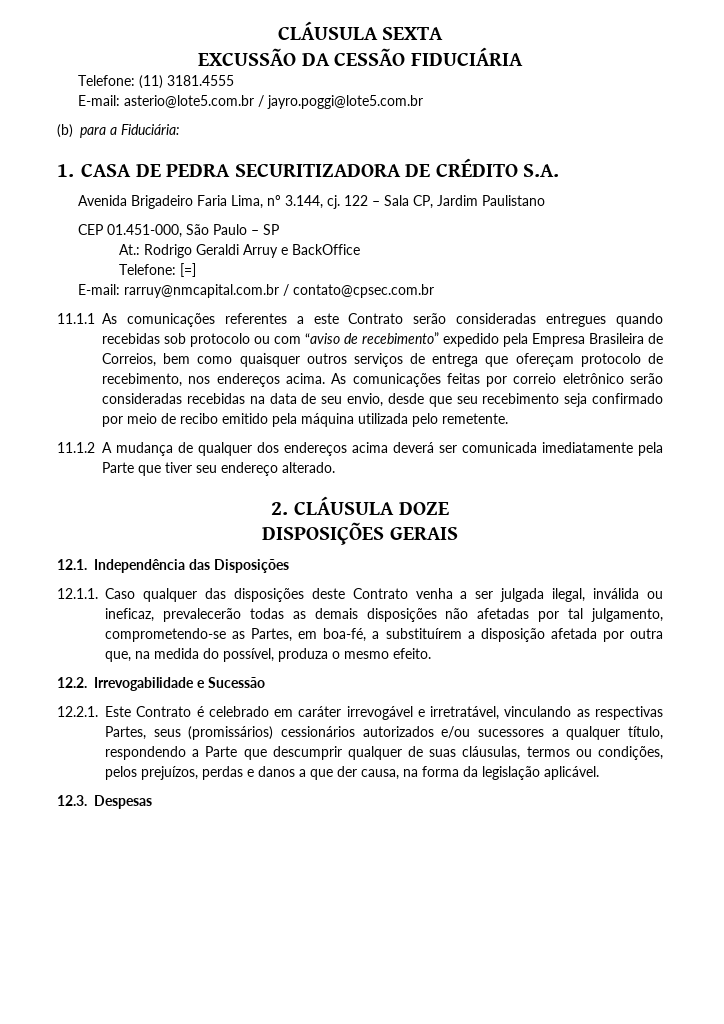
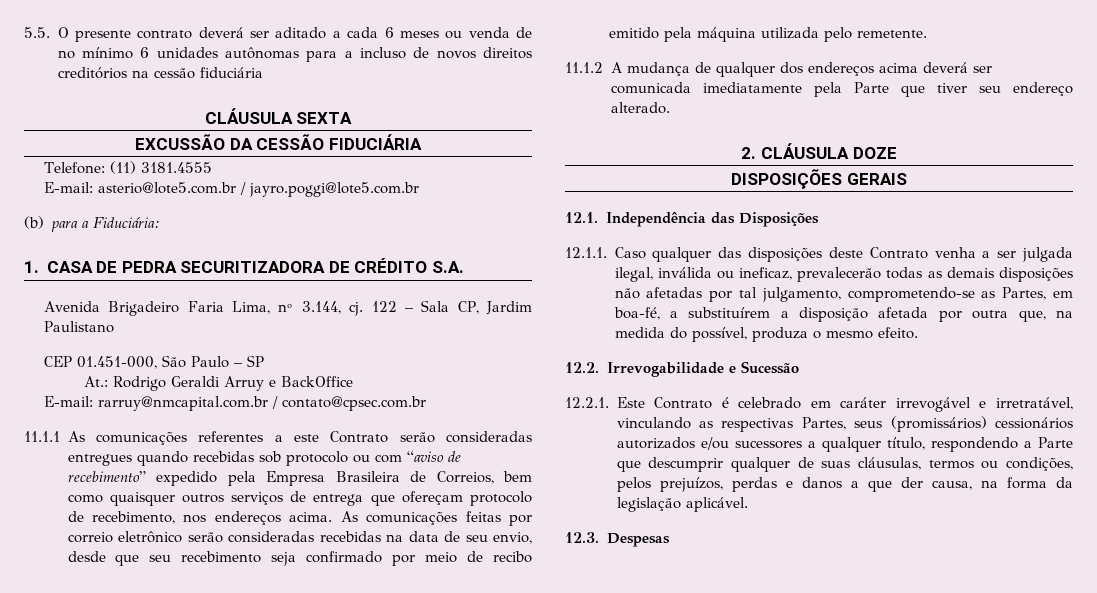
+ 5.5. O presente contrato deverá ser aditado a cada 6 meses ou venda de no mínimo 6 unidades autônomas para a incluso de novos direitos creditórios na cessão fiduciária
- Telefone: [=]

